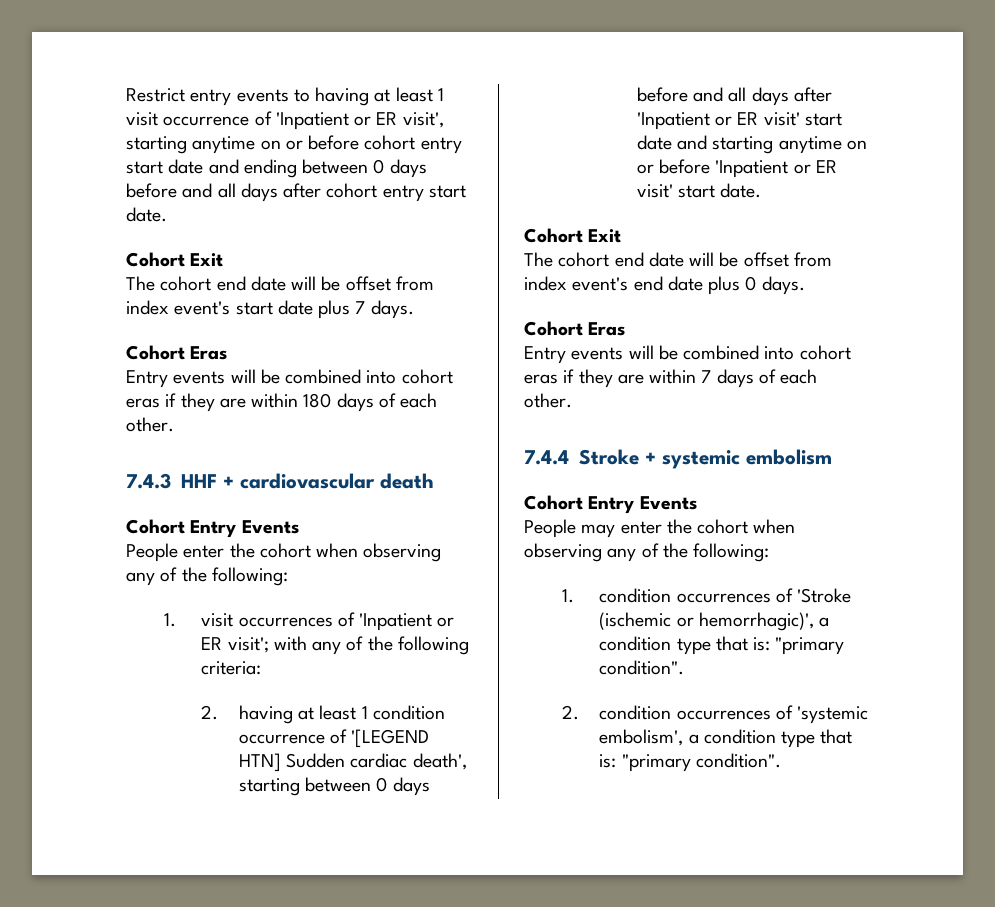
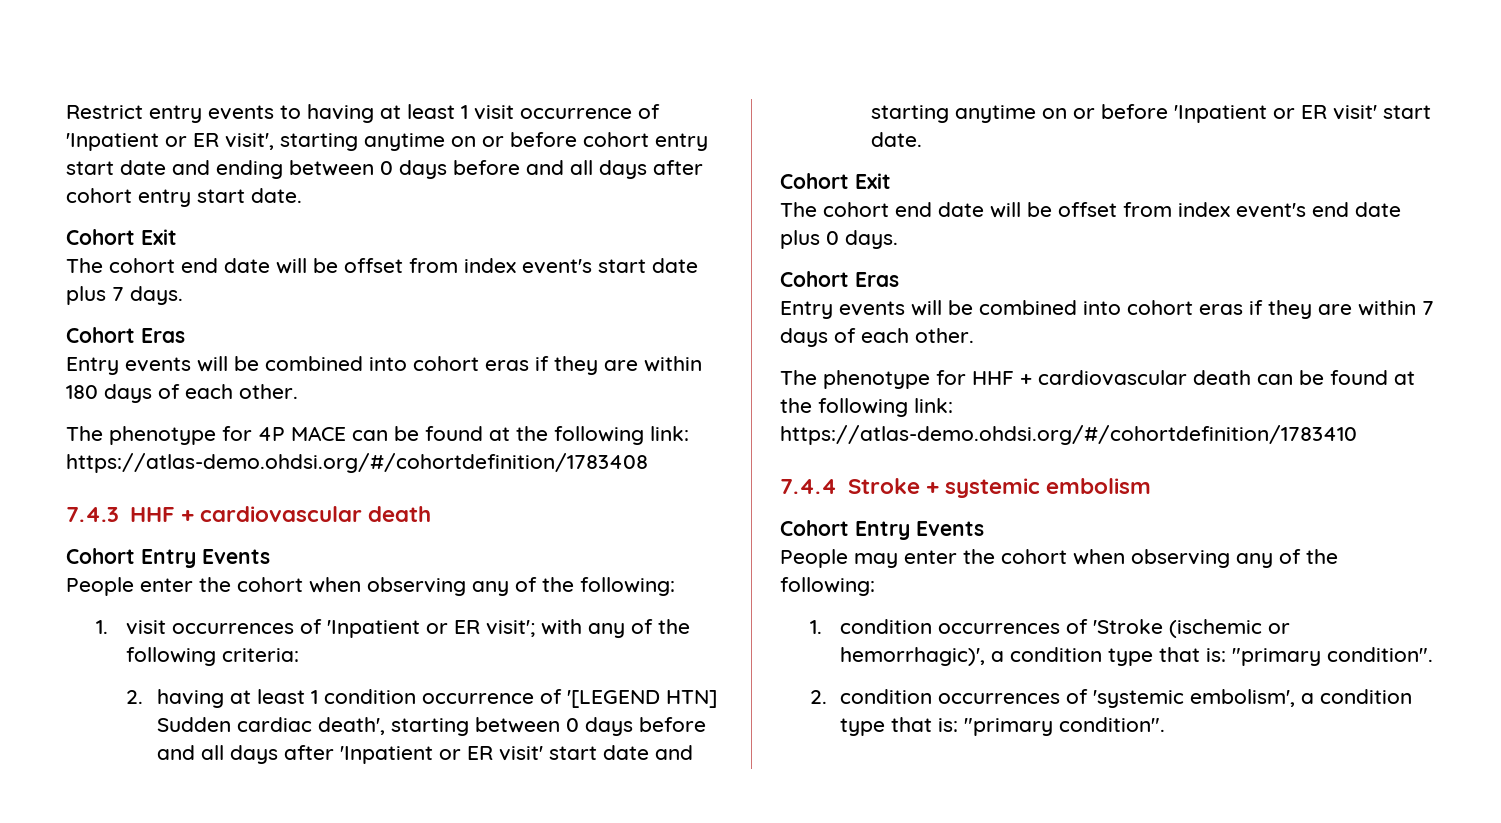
+ The phenotype for 4P MACE can be found at the following link: https://atlas-demo.ohdsi.org/#/cohortdefinition/1783408
+ The phenotype for HHF + cardiovascular death can be found at the following link: https://atlas-demo.ohdsi.org/#/cohortdefinition/1783410

